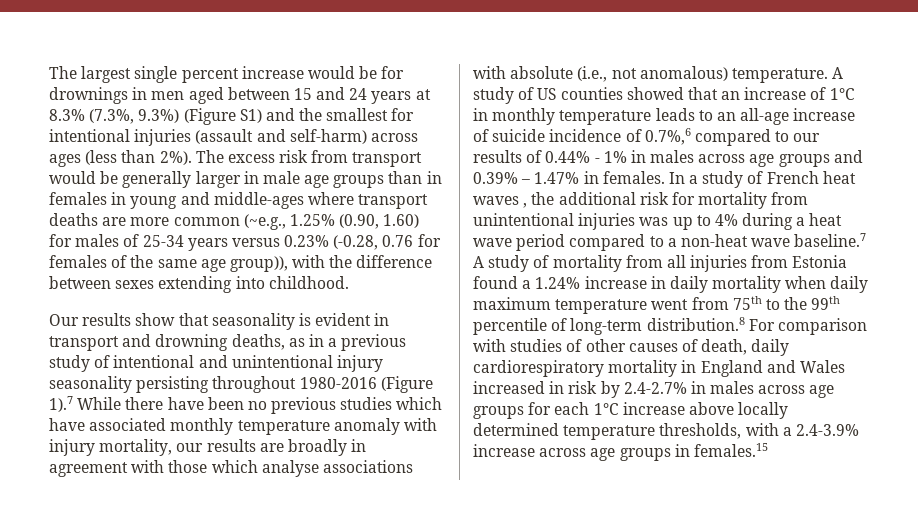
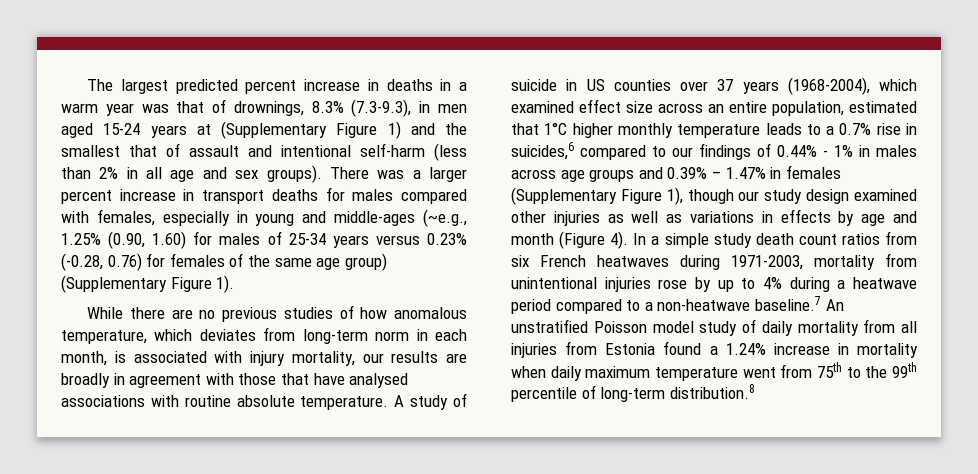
- The largest single percent increase would be for drownings in men aged between 15 and 24 years at 8.3% (7.3%, 9.3%) (Figure S1) and the smallest for intentional injuries (assault and self-harm) across ages (less than 2%). The excess risk from transport would be generally larger in male age groups than in females in young and middle-ages where transport deaths are more common (~e.g., 1.25% (0.90, 1.60) for males of 25-34 years versus 0.23% (-0.28, 0.76 for females of the same age group)), with the difference between sexes extending into childhood.
- Our results show that seasonality is evident in transport and drowning deaths, as in a previous study of intentional and unintentional injury seasonality persisting throughout 1980-2016 (Figure 1).7 While there have been no previous studies which have associated monthly temperature anomaly with injury mortality, our results are broadly in agreement with those which analyse associations with absolute (i.e., not anomalous) temperature. A study of US counties showed that an increase of 1°C in monthly temperature leads to an all-age increase of suicide incidence of 0.7%,6 compared to our results of 0.44% - 1% in males across age groups and 0.39% – 1.47% in females. In a study of French heat waves , the additional risk for mortality from unintentional injuries was up to 4% during a heat wave period compared to a non-heat wave baseline.7 A study of mortality from all injuries from Estonia found a 1.24% increase in daily mortality when daily maximum temperature went from 75th to the 99th percentile of long-term distribution.8 For comparison with studies of other causes of death, daily cardiorespiratory mortality in England and Wales increased in risk by 2.4-2.7% in males across age groups for each 1°C increase above locally determined temperature thresholds, with a 2.4-3.9% increase across age groups in females.15
+ The largest predicted percent increase in deaths in a warm year was that of drownings, 8.3% (7.3-9.3), in men aged 15-24 years at (Supplementary Figure 1) and the smallest that of assault and intentional self-harm (less than 2% in all age and sex groups). There was a larger percent increase in transport deaths for males compared with females, especially in young and middle-ages (~e.g., 1.25% (0.90, 1.60) for males of 25-34 years versus 0.23% (-0.28, 0.76) for females of the same age group) (Supplementary Figure 1).
+ While there are no previous studies of how anomalous temperature, which deviates from long-term norm in each month, is associated with injury mortality, our results are broadly in agreement with those that have analysed associations with routine absolute temperature. A study of suicide in US counties over 37 years (1968-2004), which examined effect size across an entire population, estimated that 1°C higher monthly temperature leads to a 0.7% rise in suicides,6 compared to our findings of 0.44% - 1% in males across age groups and 0.39% – 1.47% in females (Supplementary Figure 1), though our study design examined other injuries as well as variations in effects by age and month (Figure 4). In a simple study death count ratios from six French heatwaves during 1971-2003, mortality from unintentional injuries rose by up to 4% during a heatwave period compared to a non-heatwave baseline.7 An unstratified Poisson model study of daily mortality from all injuries from Estonia found a 1.24% increase in mortality when daily maximum temperature went from 75th to the 99th percentile of long-term distribution.8

